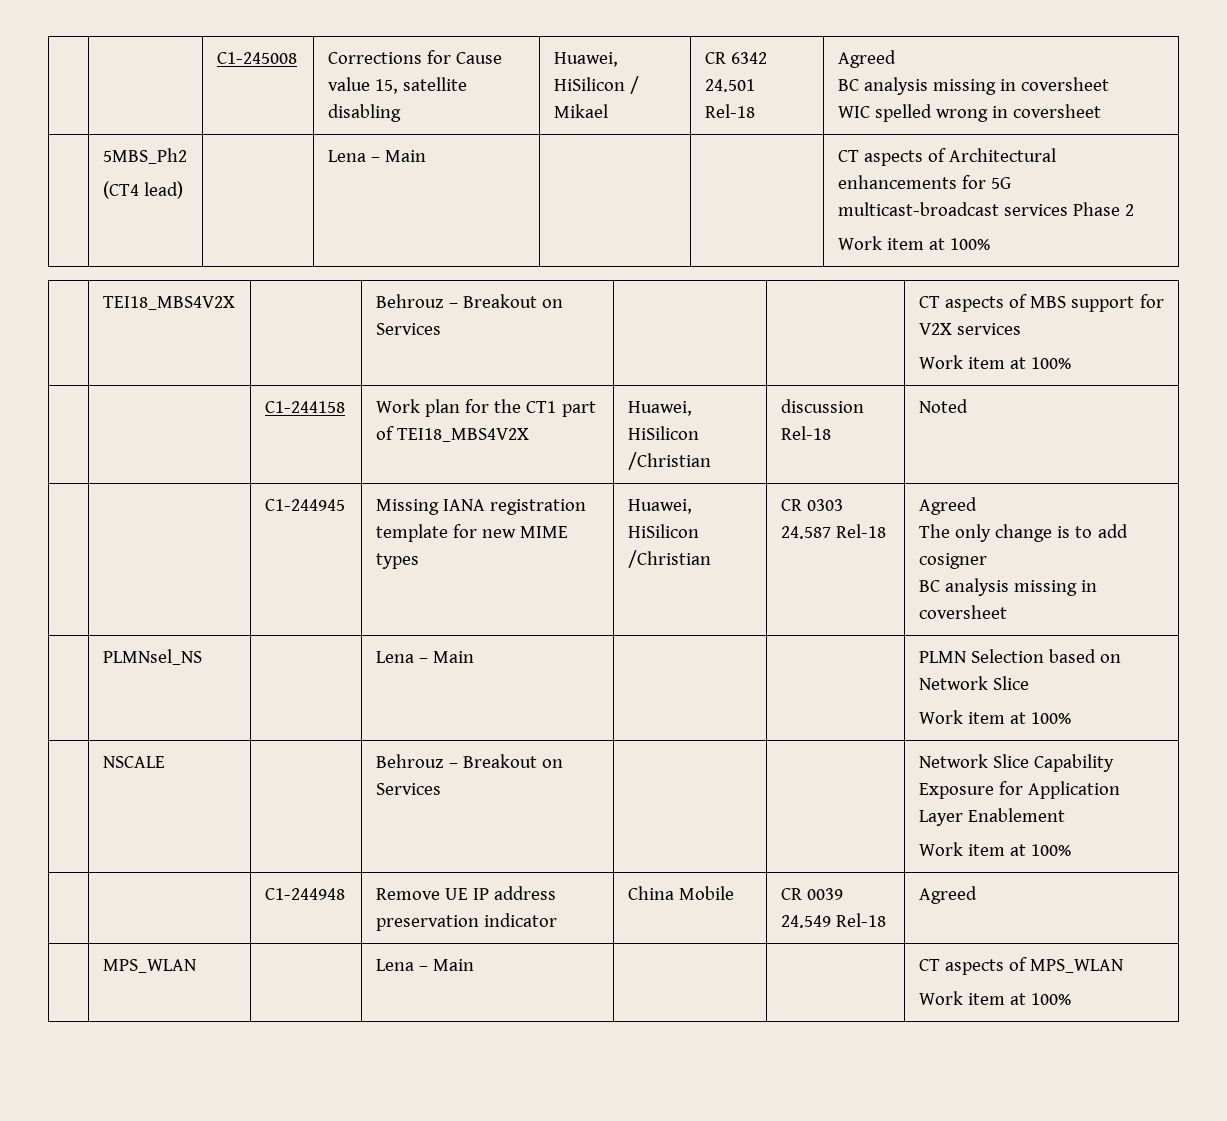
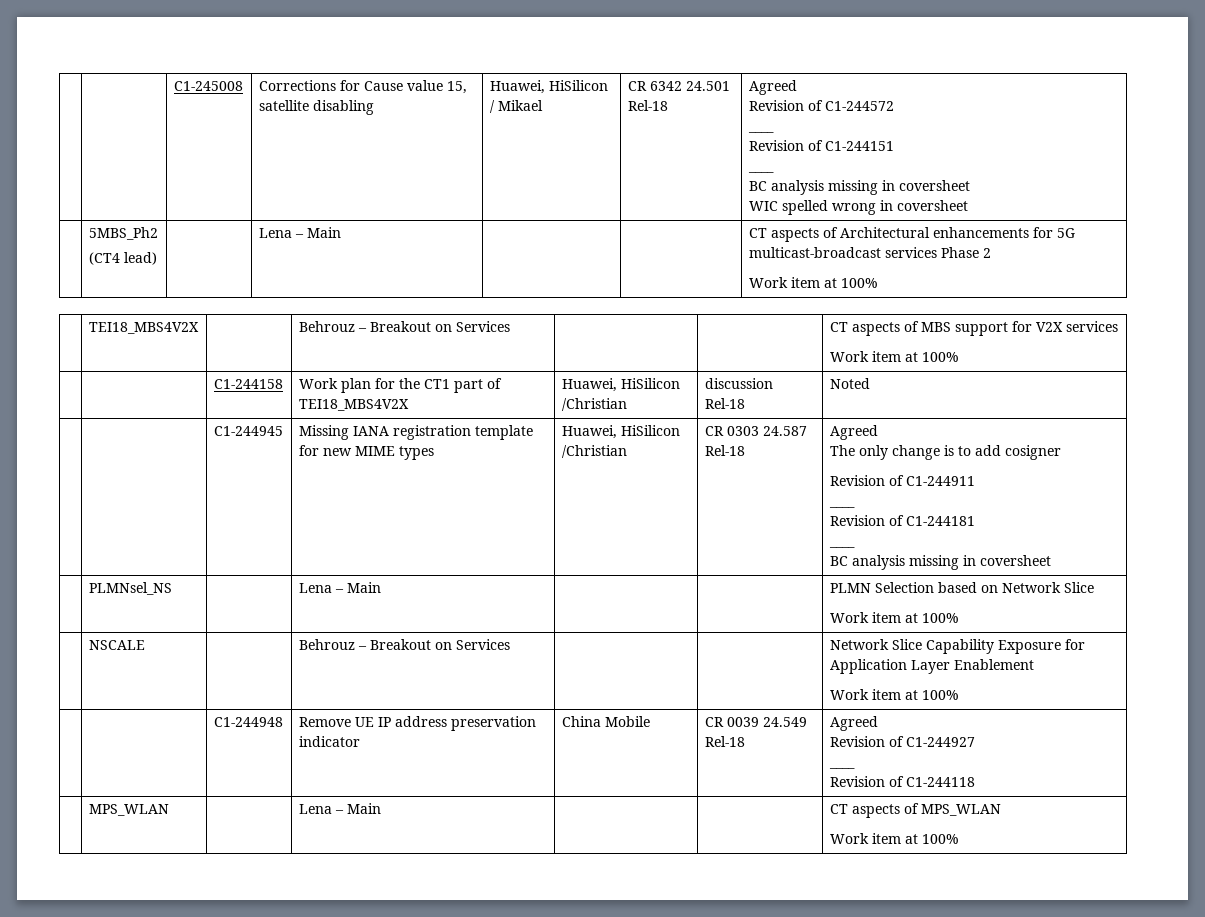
  | | C1-245008 | Corrections for Cause value 15, satellite disabling | Huawei, HiSilicon / Mikael | CR 6342 24.501 Rel-18 | Agreed
+ Revision of C1-244572
+ ____
+ Revision of C1-244151
+ ____
  | | C1-244945 | Missing IANA registration template for new MIME types | Huawei, HiSilicon /Christian | CR 0303 24.587 Rel-18 | Agreed
  The only change is to add cosigner
+ Revision of C1-244911
+ ____
+ Revision of C1-244181
+ ____
  | | C1-244948 | Remove UE IP address preservation indicator | China Mobile | CR 0039 24.549 Rel-18 | Agreed
+ Revision of C1-244927
+ ____
+ Revision of C1-244118

